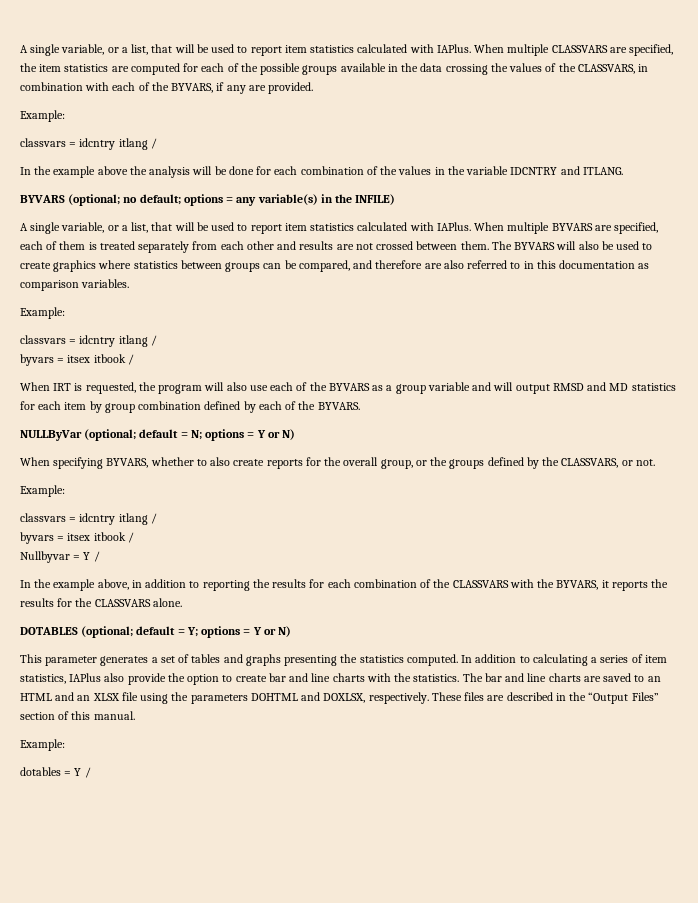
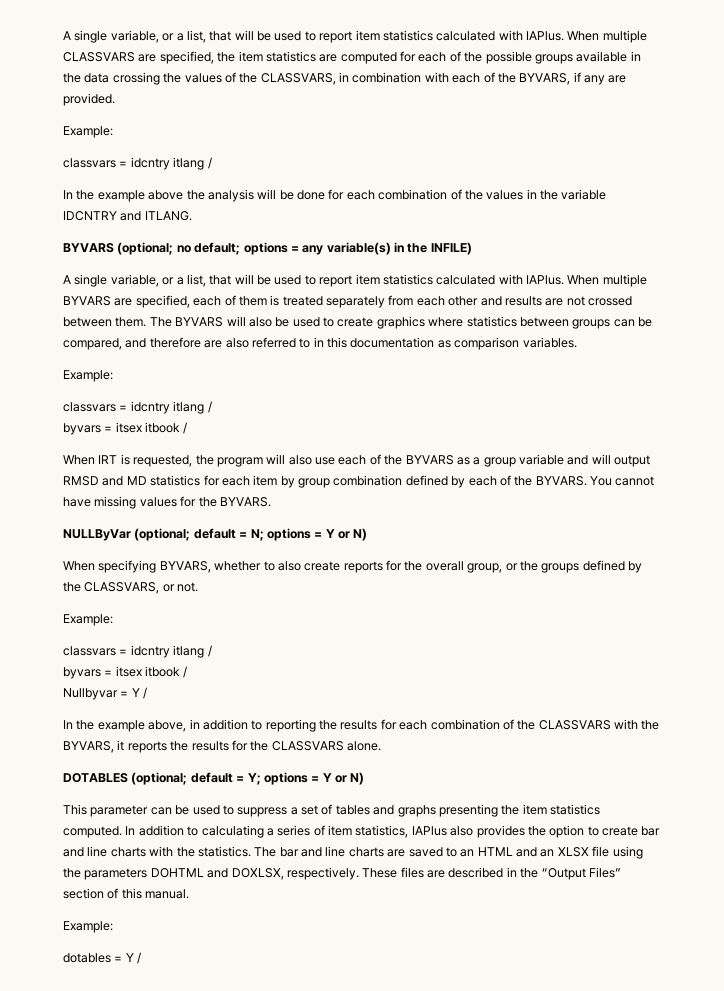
+ You cannot have missing values for the BYVARS.
- This parameter generates a set of tables and graphs presenting the statistics computed.
+ This parameter can be used to suppress a set of tables and graphs presenting the item statistics computed.
- In addition to calculating a series of item statistics, IAPlus also provide the option to create bar and line charts with the statistics.
+ In addition to calculating a series of item statistics, IAPlus also provides the option to create bar and line charts with the statistics.

